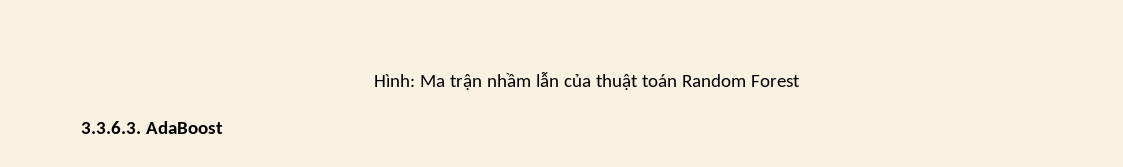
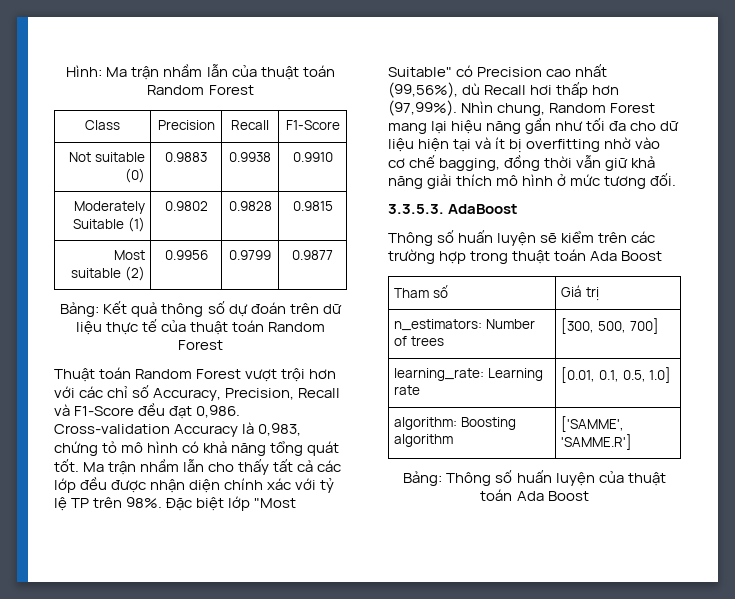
- 3.3.6.3. AdaBoost
+ Class | Precision | Recall | F1-Score
+ Not suitable (0) | 0.9883 | 0.9938 | 0.9910
+ Moderately Suitable (1) | 0.9802 | 0.9828 | 0.9815
+ Most suitable (2) | 0.9956 | 0.9799 | 0.9877
+ Bảng: Kết quả thông số dự đoán trên dữ liệu thực tế của thuật toán Random Forest
+ Thuật toán Random Forest vượt trội hơn với các chỉ số Accuracy, Precision, Recall và F1-Score đều đạt 0,986. Cross-validation Accuracy là 0,983, chứng tỏ mô hình có khả năng tổng quát tốt. Ma trận nhầm lẫn cho thấy tất cả các lớp đều được nhận diện chính xác với tỷ lệ TP trên 98%. Đặc biệt lớp "Most Suitable" có Precision cao nhất (99,56%), dù Recall hơi thấp hơn (97,99%). Nhìn chung, Random Forest mang lại hiệu năng gần như tối đa cho dữ liệu hiện tại và ít bị overfitting nhờ vào cơ chế bagging, đồng thời vẫn giữ khả năng giải thích mô hình ở mức tương đối.
+ 3.3.5.3. AdaBoost
+ Thông số huấn luyện sẽ kiểm trên các trường hợp trong thuật toán Ada Boost
+ Tham số | Giá trị
+ n_estimators: Number of trees | [300, 500, 700]
+ learning_rate: Learning rate | [0.01, 0.1, 0.5, 1.0]
+ algorithm: Boosting algorithm | ['SAMME', 'SAMME.R']
+ Bảng: Thông số huấn luyện của thuật toán Ada Boost

